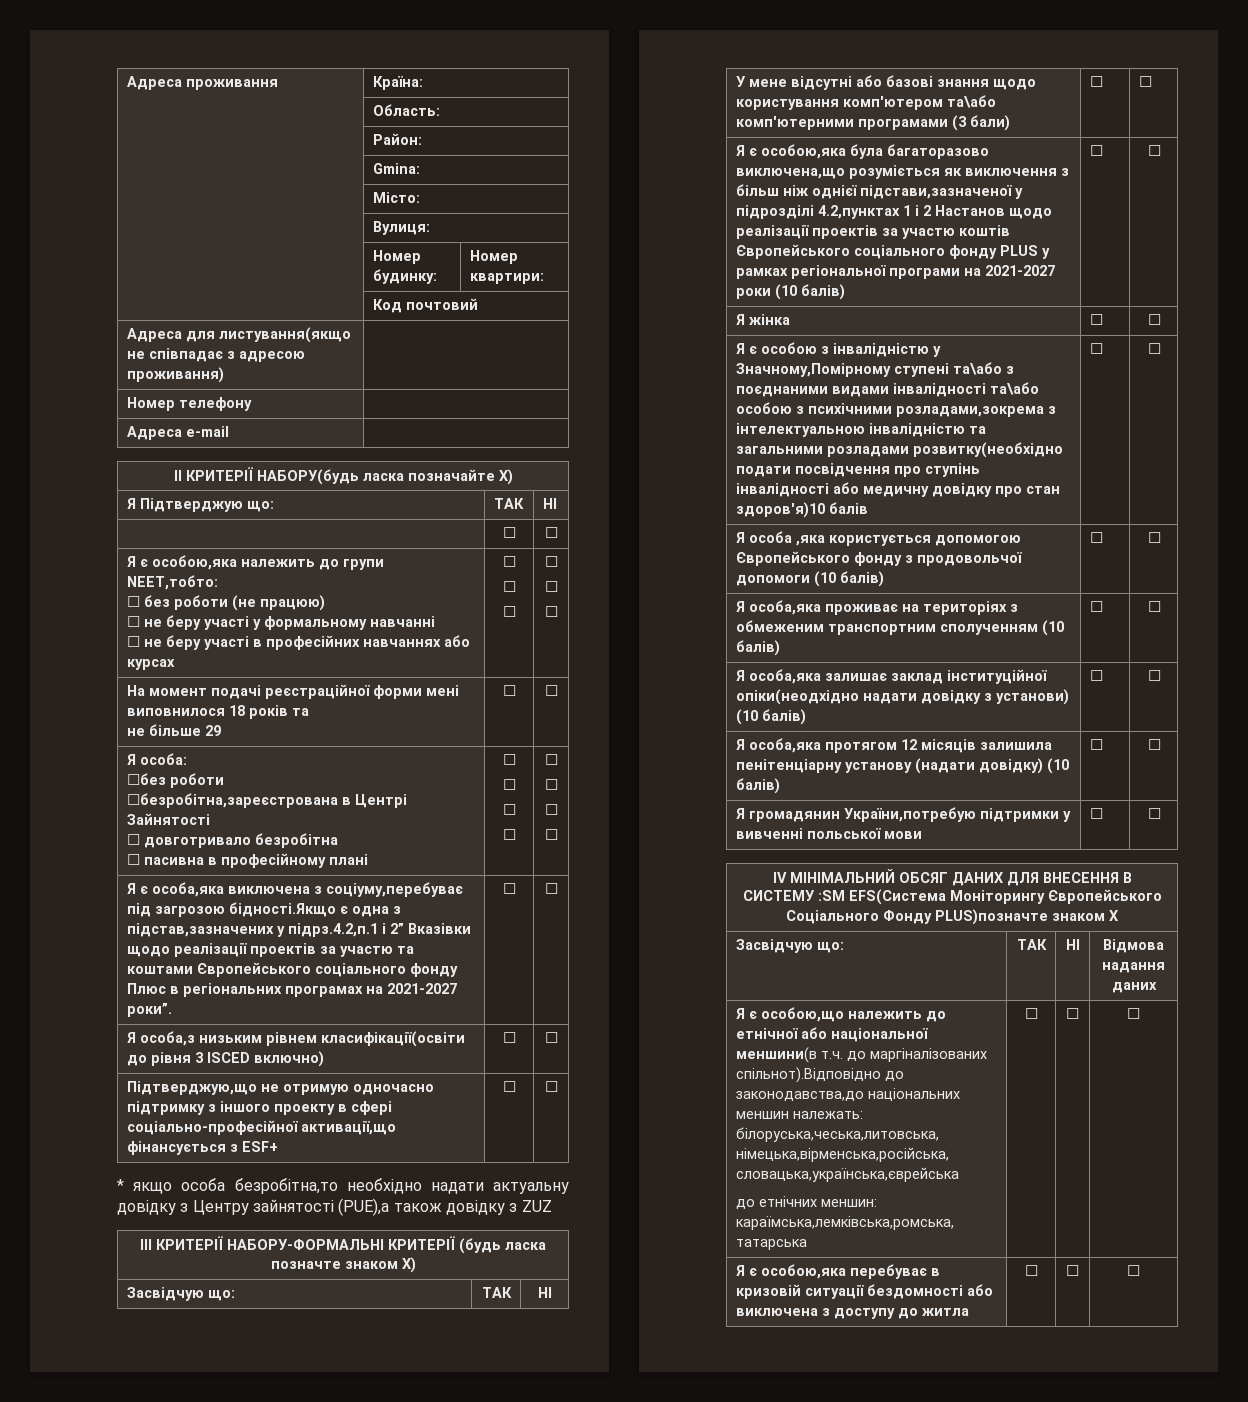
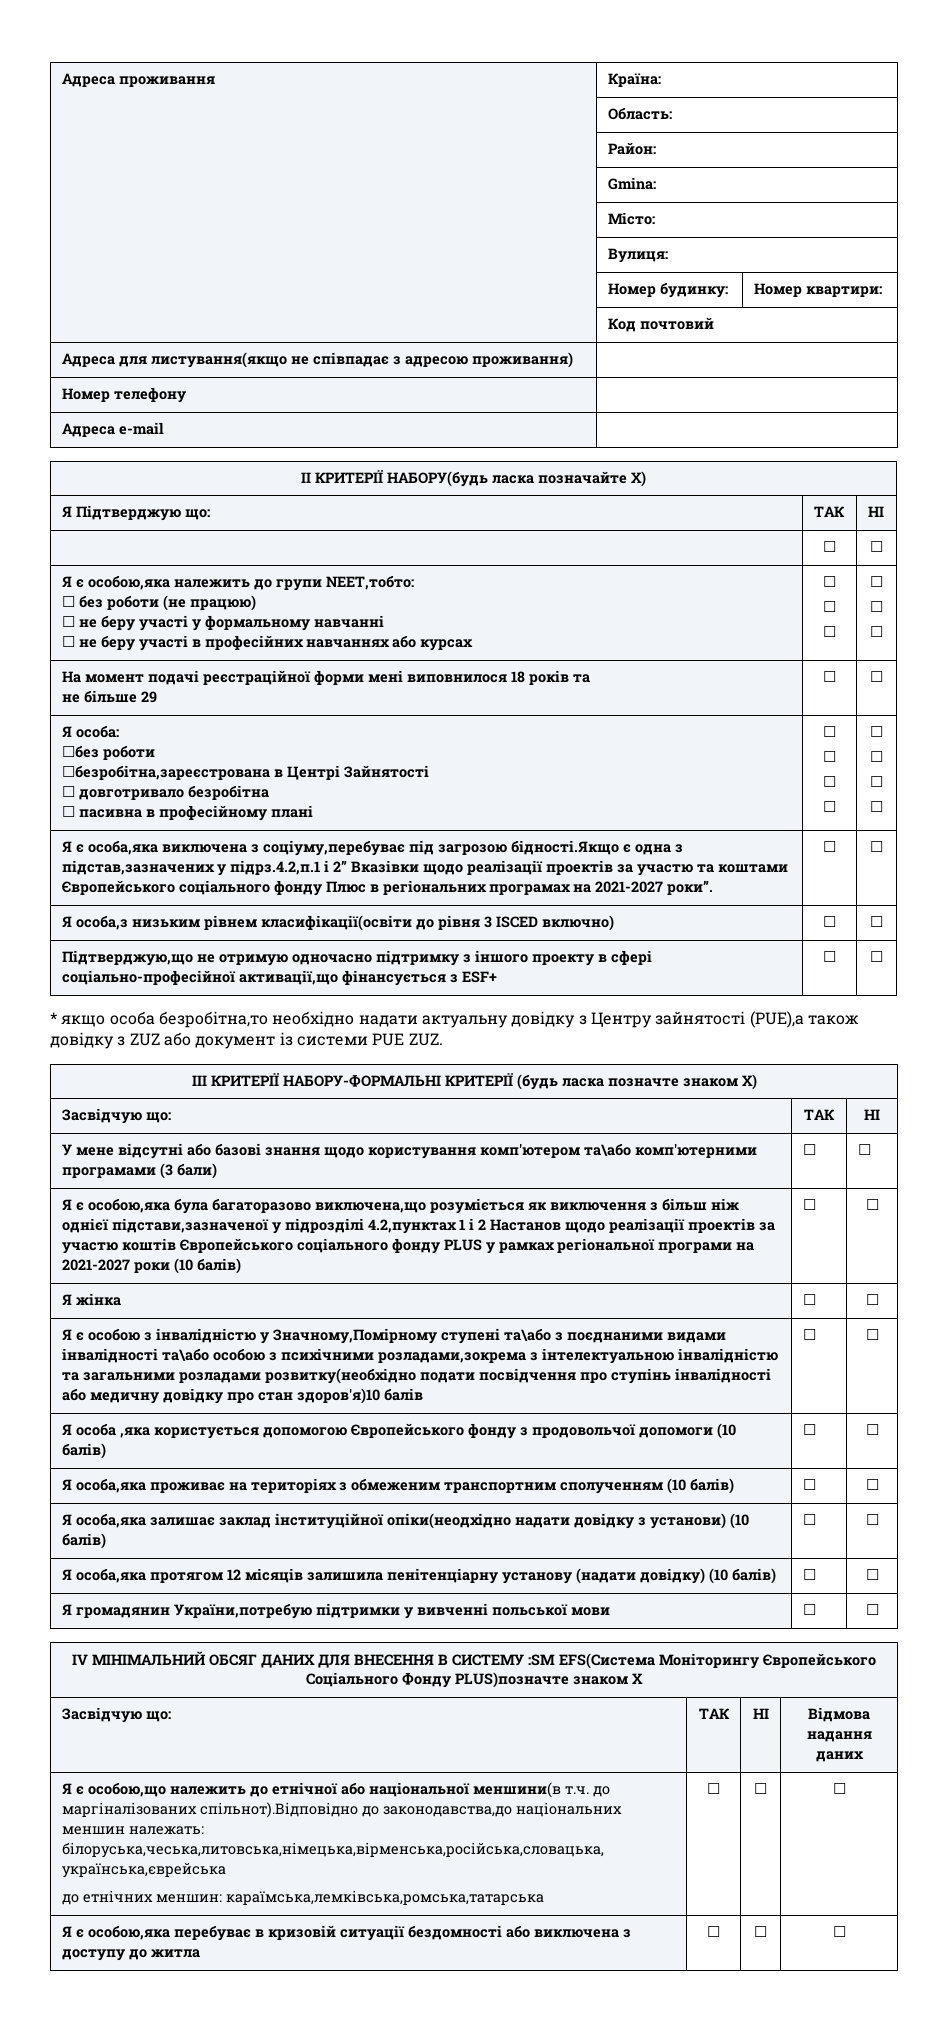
- * якщо особа безробітна,то необхідно надати актуальну довідку з Центру зайнятості (PUE),а також довідку з ZUZ
+ * якщо особа безробітна,то необхідно надати актуальну довідку з Центру зайнятості (PUE),а також довідку з ZUZ або документ із системи PUE ZUZ.

